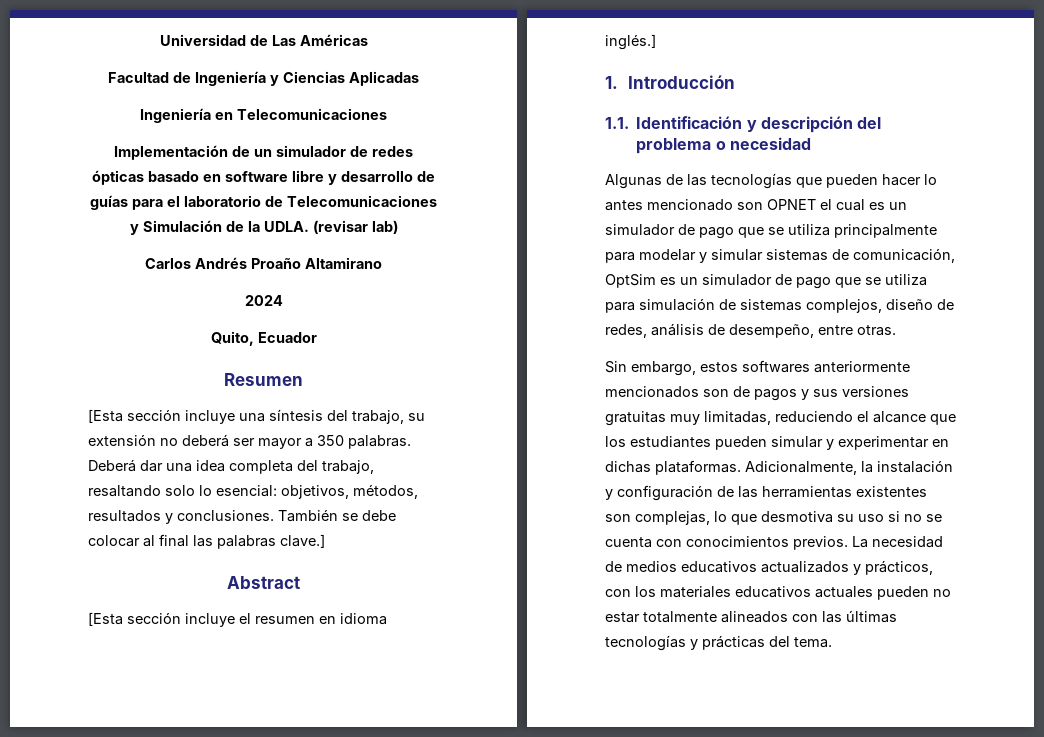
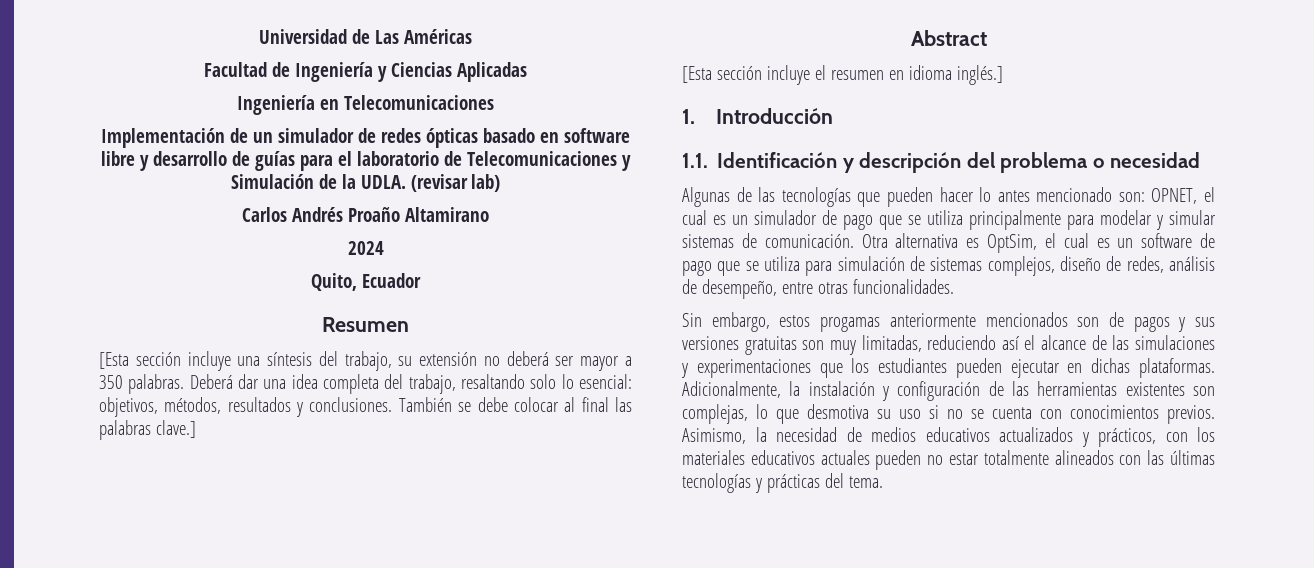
- Algunas de las tecnologías que pueden hacer lo antes mencionado son OPNET el cual es un simulador de pago que se utiliza principalmente para modelar y simular sistemas de comunicación, OptSim es un simulador de pago que se utiliza para simulación de sistemas complejos, diseño de redes, análisis de desempeño, entre otras.
+ Algunas de las tecnologías que pueden hacer lo antes mencionado son: OPNET, el cual es un simulador de pago que se utiliza principalmente para modelar y simular sistemas de comunicación. Otra alternativa es OptSim, el cual es un software de pago que se utiliza para simulación de sistemas complejos, diseño de redes, análisis de desempeño, entre otras funcionalidades.
- Sin embargo, estos softwares anteriormente mencionados son de pagos y sus versiones gratuitas muy limitadas, reduciendo el alcance que los estudiantes pueden simular y experimentar en dichas plataformas.
+ Sin embargo, estos progamas anteriormente mencionados son de pagos y sus versiones gratuitas son muy limitadas, reduciendo así el alcance de las simulaciones y experimentaciones que los estudiantes pueden ejecutar en dichas plataformas.
- La necesidad de medios educativos actualizados y prácticos, con los materiales educativos actuales pueden no estar totalmente alineados con las últimas tecnologías y prácticas del tema.
+ Asimismo, la necesidad de medios educativos actualizados y prácticos, con los materiales educativos actuales pueden no estar totalmente alineados con las últimas tecnologías y prácticas del tema.

